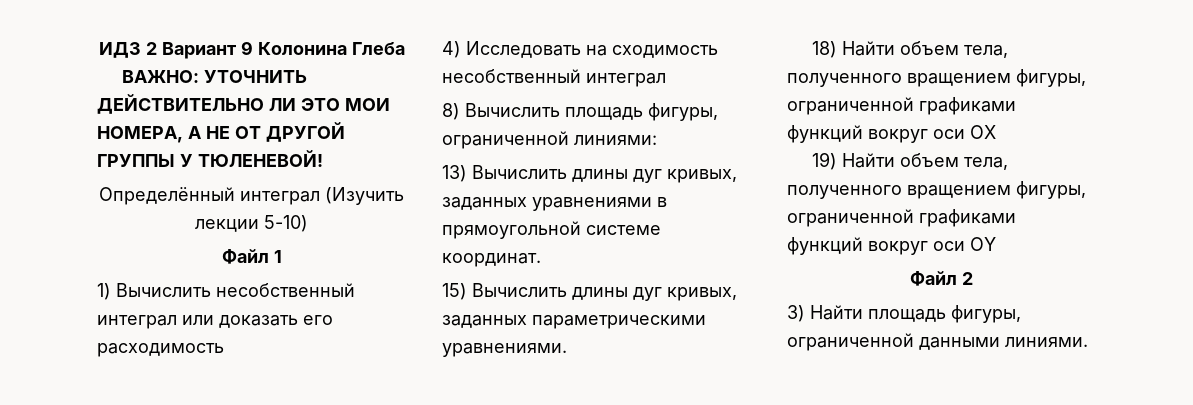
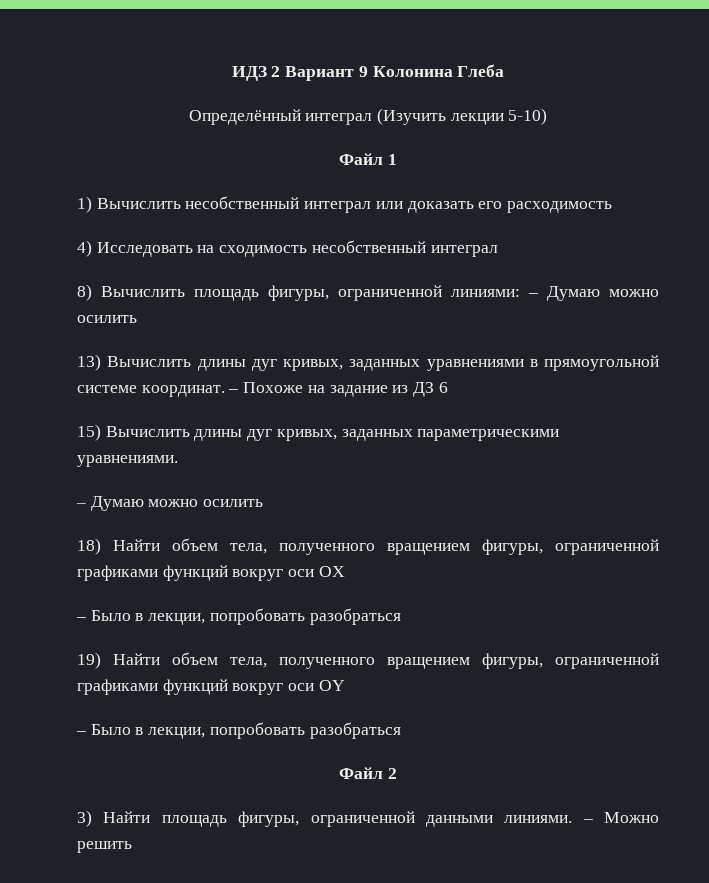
- ВАЖНО: УТОЧНИТЬ ДЕЙСТВИТЕЛЬНО ЛИ ЭТО МОИ НОМЕРА, А НЕ ОТ ДРУГОЙ ГРУППЫ У ТЮЛЕНЕВОЙ!
- 8) Вычислить площадь фигуры, ограниченной линиями:
+ 8) Вычислить площадь фигуры, ограниченной линиями: – Думаю можно осилить
+ – Похоже на задание из ДЗ 6
  15) Вычислить длины дуг кривых, заданных параметрическими уравнениями.
+ – Думаю можно осилить
  18) Найти объем тела, полученного вращением фигуры, ограниченной графиками функций вокруг оси OX
+ – Было в лекции, попробовать разобраться
  19) Найти объем тела, полученного вращением фигуры, ограниченной графиками функций вокруг оси OY
+ – Было в лекции, попробовать разобраться
+ – Можно решить

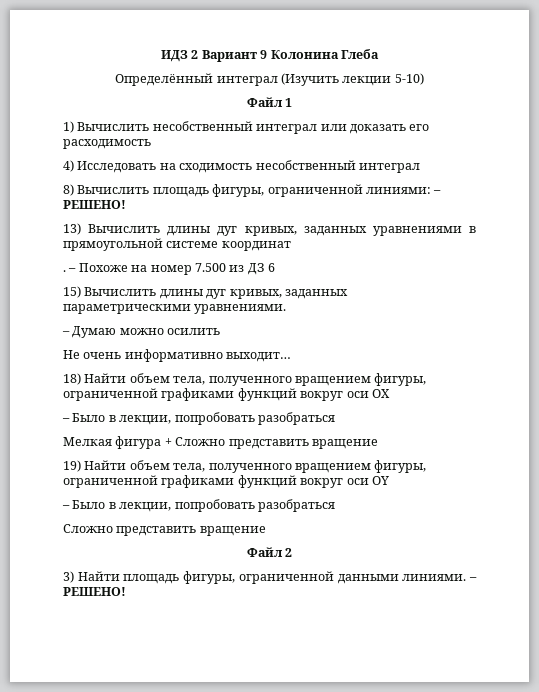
- 8) Вычислить площадь фигуры, ограниченной линиями: – Думаю можно осилить
+ 8) Вычислить площадь фигуры, ограниченной линиями: – РЕШЕНО!
- 13) Вычислить длины дуг кривых, заданных уравнениями в прямоугольной системе координат.
+ 13) Вычислить длины дуг кривых, заданных уравнениями в прямоугольной системе координат
+ .
- – Похоже на задание из ДЗ 6
+ – Похоже на номер 7.500 из ДЗ 6
+ Не очень информативно выходит…
+ Мелкая фигура + Сложно представить вращение
  19) Найти объем тела, полученного вращением фигуры, ограниченной графиками функций вокруг оси OY
  – Было в лекции, попробовать разобраться
+ Сложно представить вращение
- 3) Найти площадь фигуры, ограниченной данными линиями. – Можно решить
+ 3) Найти площадь фигуры, ограниченной данными линиями. – РЕШЕНО!

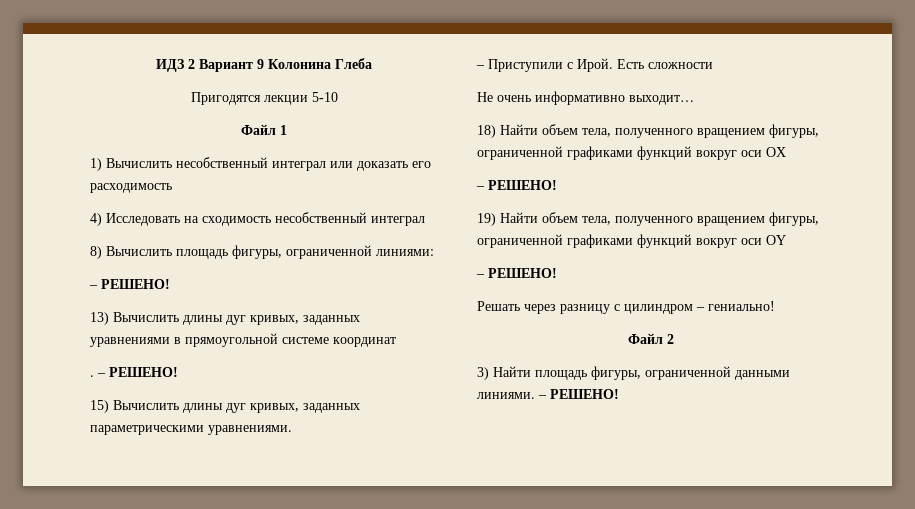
- Определённый интеграл (Изучить лекции 5-10)
+ Пригодятся лекции 5-10
- 8) Вычислить площадь фигуры, ограниченной линиями: – РЕШЕНО!
+ 8) Вычислить площадь фигуры, ограниченной линиями:
+ – РЕШЕНО!
- . – Похоже на номер 7.500 из ДЗ 6
+ . – РЕШЕНО!
- – Думаю можно осилить
+ – Приступили с Ирой. Есть сложности
  18) Найти объем тела, полученного вращением фигуры, ограниченной графиками функций вокруг оси OX
- – Было в лекции, попробовать разобраться
- Мелкая фигура + Сложно представить вращение
+ – РЕШЕНО!
  19) Найти объем тела, полученного вращением фигуры, ограниченной графиками функций вокруг оси OY
- – Было в лекции, попробовать разобраться
- Сложно представить вращение
+ – РЕШЕНО!
+ Решать через разницу с цилиндром – гениально!

